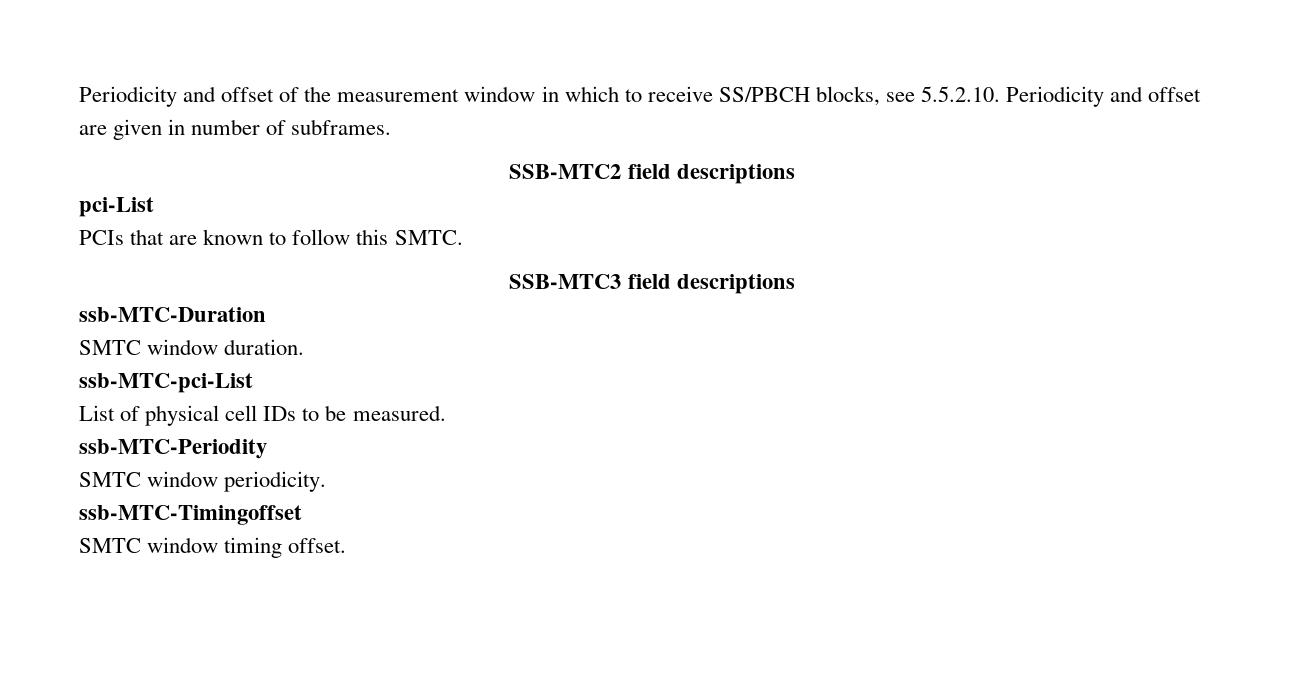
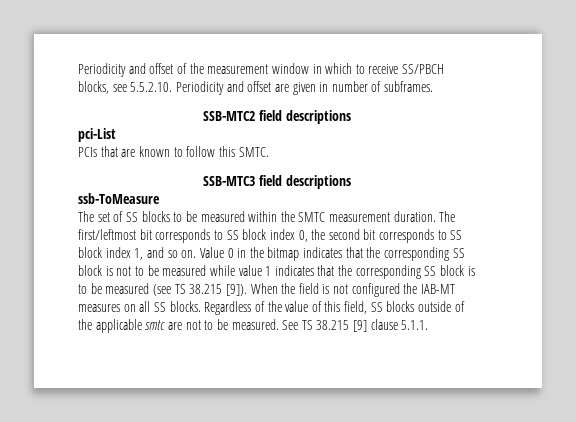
- ssb-MTC-Duration
- SMTC window duration.
- ssb-MTC-pci-List
- List of physical cell IDs to be measured.
- ssb-MTC-Periodity
- SMTC window periodicity.
- ssb-MTC-Timingoffset
- SMTC window timing offset.
+ ssb-ToMeasure
+ The set of SS blocks to be measured within the SMTC measurement duration. The first/leftmost bit corresponds to SS block index 0, the second bit corresponds to SS block index 1, and so on. Value 0 in the bitmap indicates that the corresponding SS block is not to be measured while value 1 indicates that the corresponding SS block is to be measured (see TS 38.215 [9]). When the field is not configured the IAB-MT measures on all SS blocks. Regardless of the value of this field, SS blocks outside of the applicable smtc are not to be measured. See TS 38.215 [9] clause 5.1.1.

